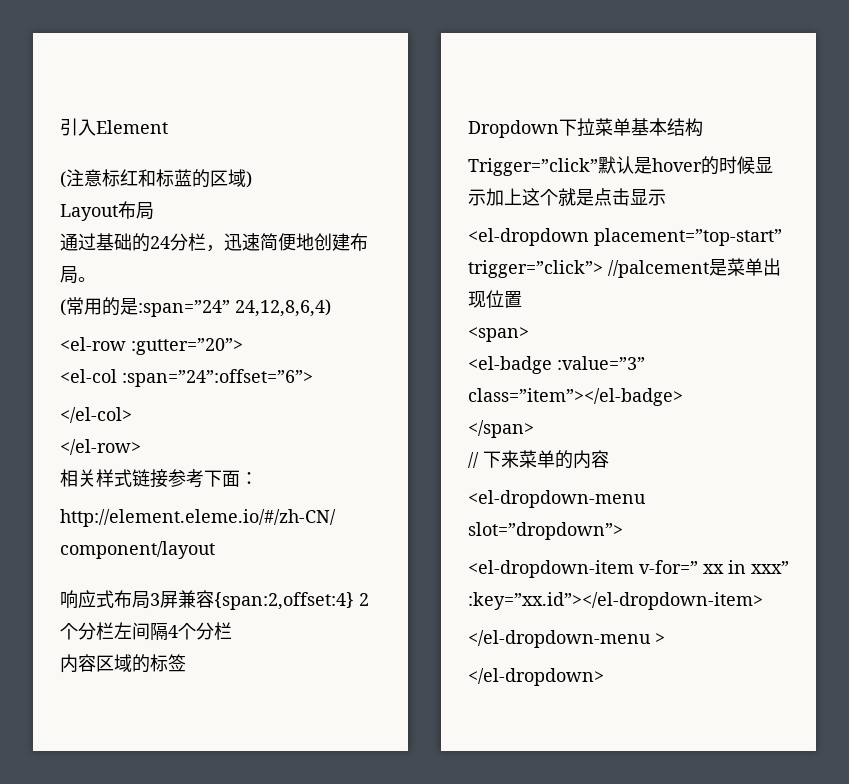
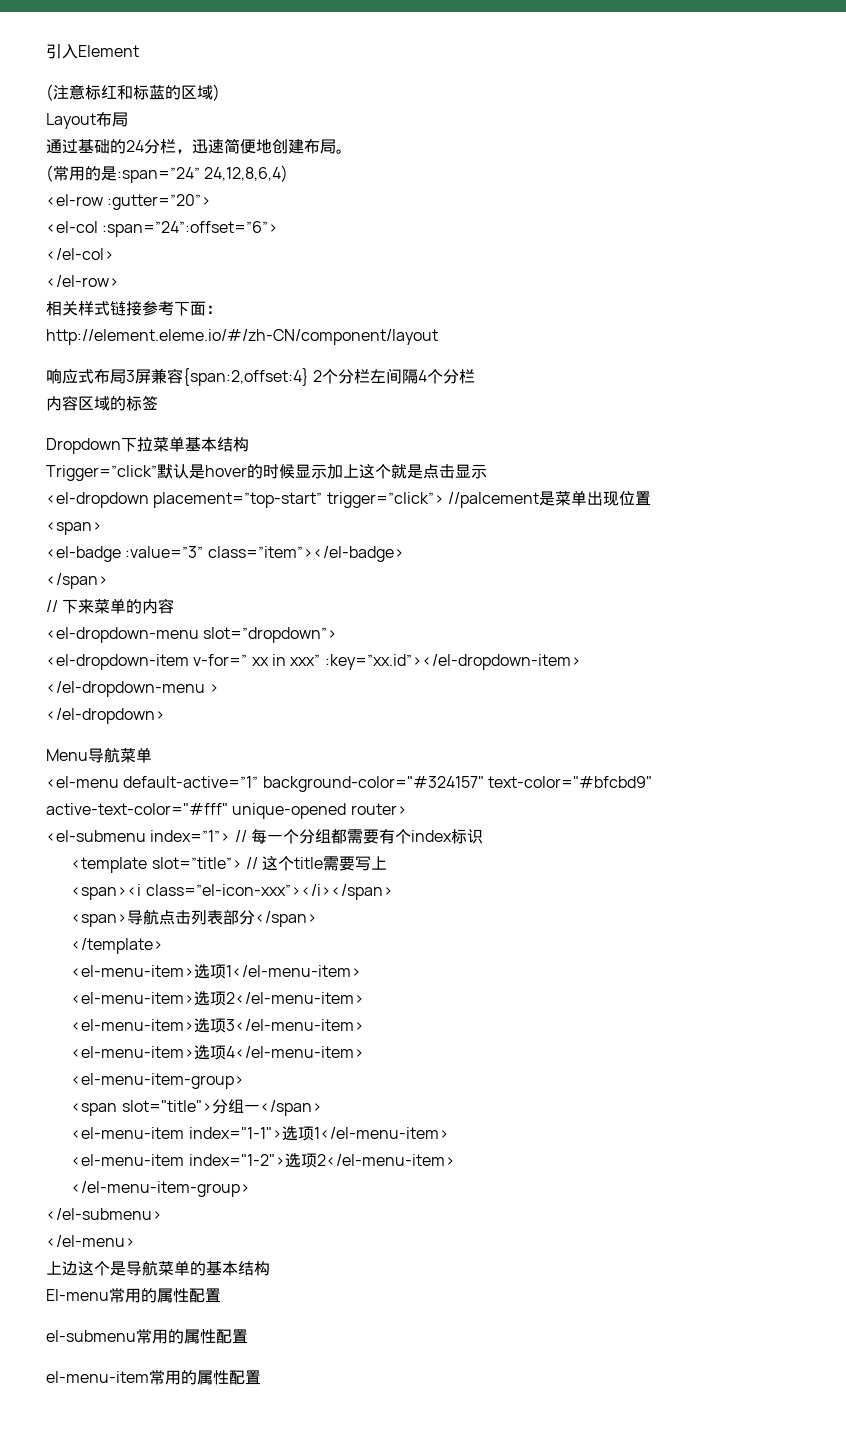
+ Menu导航菜单
+ <el-menu default-active=”1” background-color="#324157" text-color="#bfcbd9" active-text-color="#fff" unique-opened router>
+ <el-submenu index=”1”> // 每一个分组都需要有个index标识
+ <template slot=”title”> // 这个title需要写上
+ <span><i class=”el-icon-xxx”></i></span>
+ <span>导航点击列表部分</span>
+ </template>
+ <el-menu-item>选项1</el-menu-item>
+ <el-menu-item>选项2</el-menu-item>
+ <el-menu-item>选项3</el-menu-item>
+ <el-menu-item>选项4</el-menu-item>
+ <el-menu-item-group>
+ <span slot="title">分组一</span>
+ <el-menu-item index="1-1">选项1</el-menu-item>
+ <el-menu-item index="1-2">选项2</el-menu-item>
+ </el-menu-item-group>
+ </el-submenu>
+ </el-menu>
+ 上边这个是导航菜单的基本结构
+ El-menu常用的属性配置
+ el-submenu常用的属性配置
+ el-menu-item常用的属性配置

